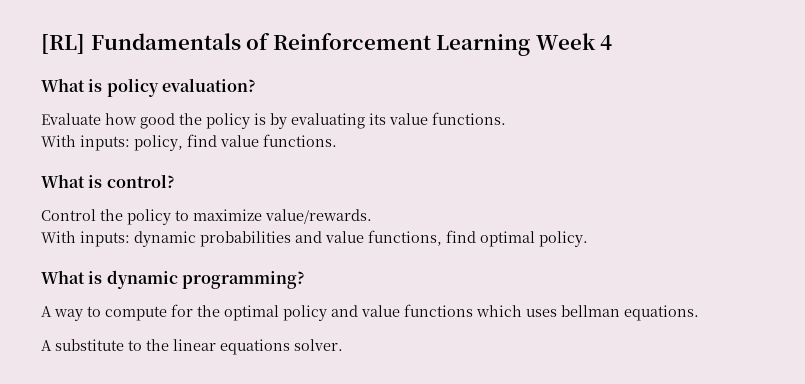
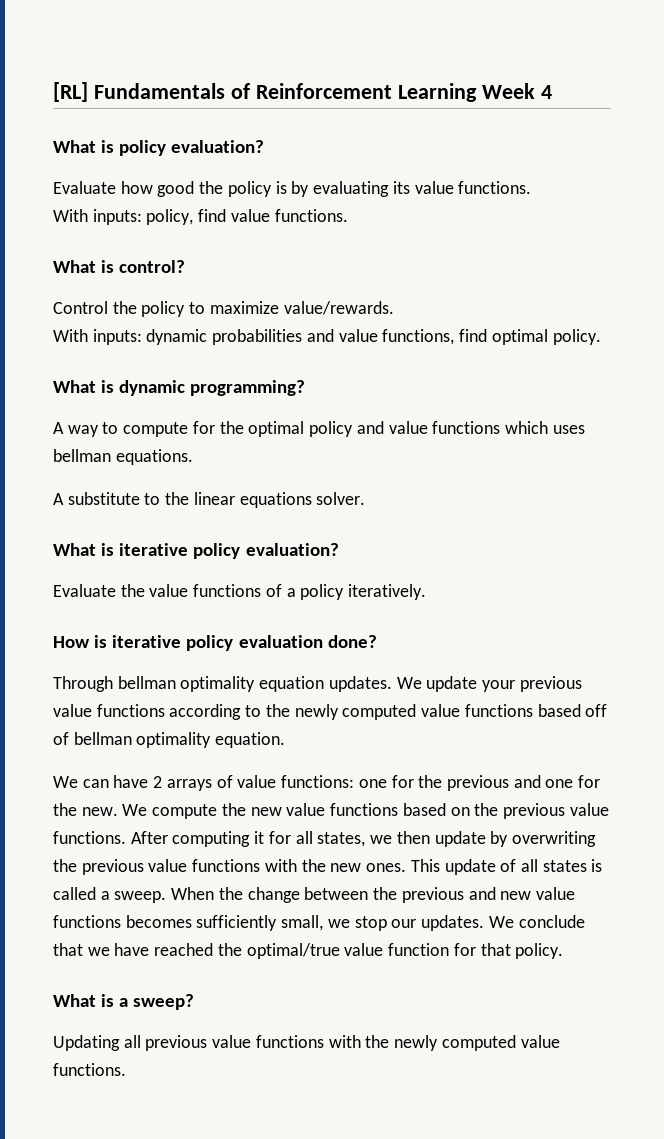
+ What is iterative policy evaluation?
+ Evaluate the value functions of a policy iteratively.
+ How is iterative policy evaluation done?
+ Through bellman optimality equation updates. We update your previous value functions according to the newly computed value functions based off of bellman optimality equation.
+ We can have 2 arrays of value functions: one for the previous and one for the new. We compute the new value functions based on the previous value functions. After computing it for all states, we then update by overwriting the previous value functions with the new ones. This update of all states is called a sweep. When the change between the previous and new value functions becomes sufficiently small, we stop our updates. We conclude that we have reached the optimal/true value function for that policy.
+ What is a sweep?
+ Updating all previous value functions with the newly computed value functions.

